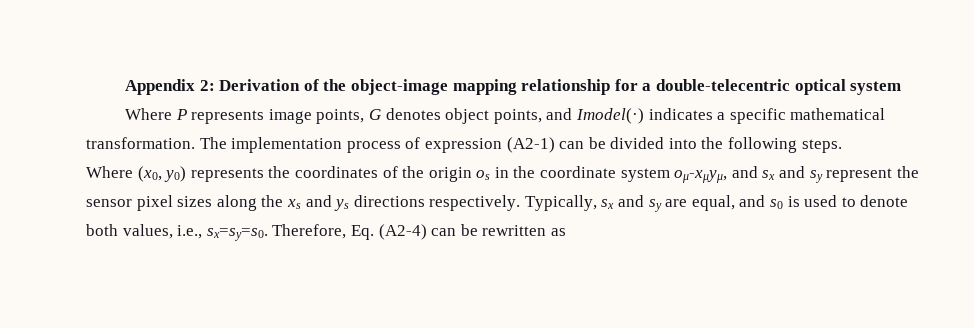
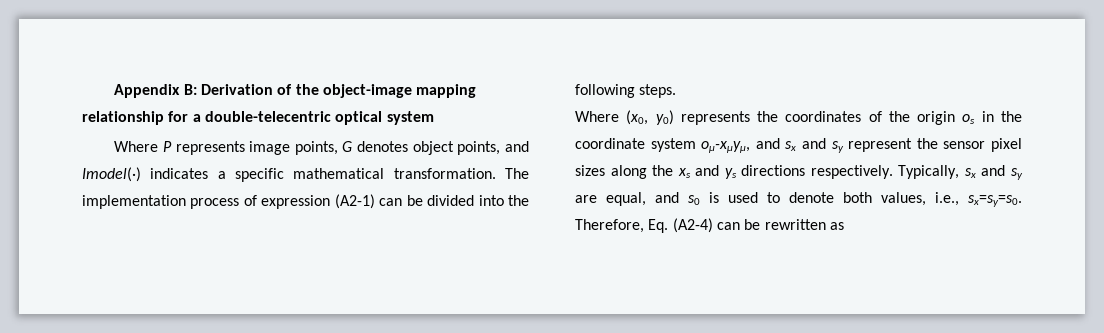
- Appendix 2: Derivation of the object-image mapping relationship for a double-telecentric optical system
+ Appendix B: Derivation of the object-image mapping relationship for a double-telecentric optical system

